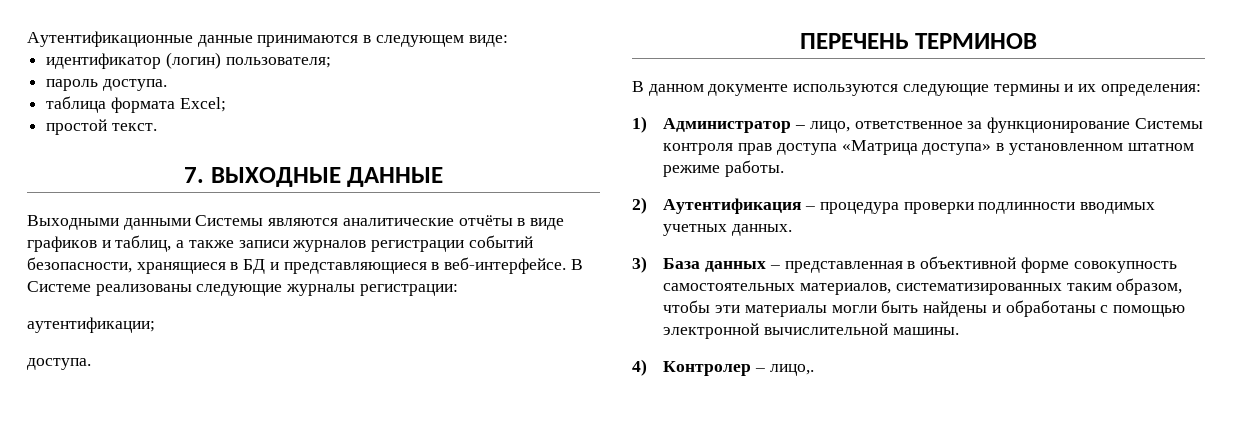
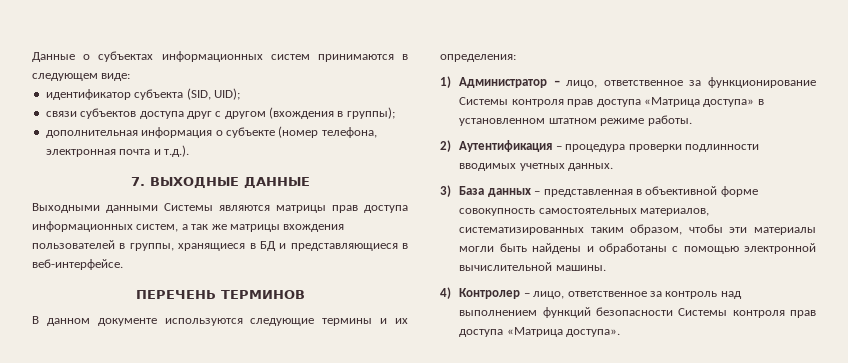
- Аутентификационные данные принимаются в следующем виде:
+ Данные о субъектах информационных систем принимаются в следующем виде:
- идентификатор (логин) пользователя;
- пароль доступа.
- таблица формата Excel;
- простой текст.
+ идентификатор субъекта (SID, UID);
+ связи субъектов доступа друг с другом (вхождения в группы);
+ дополнительная информация о субъекте (номер телефона, электронная почта и т.д.).
- Выходными данными Системы являются аналитические отчёты в виде графиков и таблиц, а также записи журналов регистрации событий безопасности, хранящиеся в БД и представляющиеся в веб-интерфейсе. В Системе реализованы следующие журналы регистрации:
- аутентификации;
- доступа.
+ Выходными данными Системы являются матрицы прав доступа информационных систем, а так же матрицы вхождения пользователей в группы, хранящиеся в БД и представляющиеся в веб-интерфейсе.
- 4) Контролер – лицо,.
+ 4) Контролер – лицо, ответственное за контроль над выполнением функций безопасности Системы контроля прав доступа «Матрица доступа».

